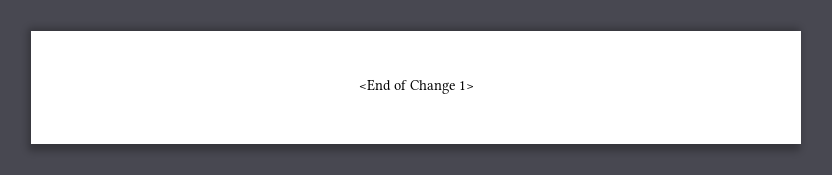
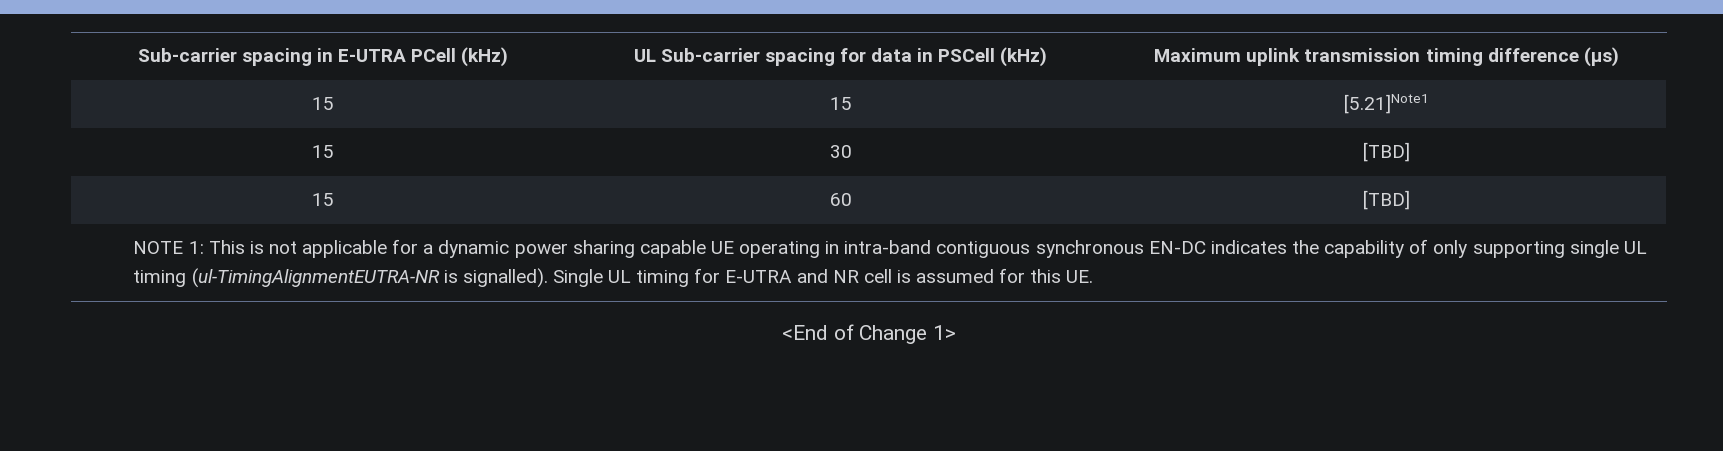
+ Sub-carrier spacing in E-UTRA PCell (kHz) | UL Sub-carrier spacing for data in PSCell (kHz) | Maximum uplink transmission timing difference (µs)
+ 15 | 15 | [5.21]Note1
+ 15 | 30 | [TBD]
+ 15 | 60 | [TBD]
+ NOTE 1: This is not applicable for a dynamic power sharing capable UE operating in intra-band contiguous synchronous EN-DC indicates the capability of only supporting single UL timing (ul-TimingAlignmentEUTRA-NR is signalled). Single UL timing for E-UTRA and NR cell is assumed for this UE.

